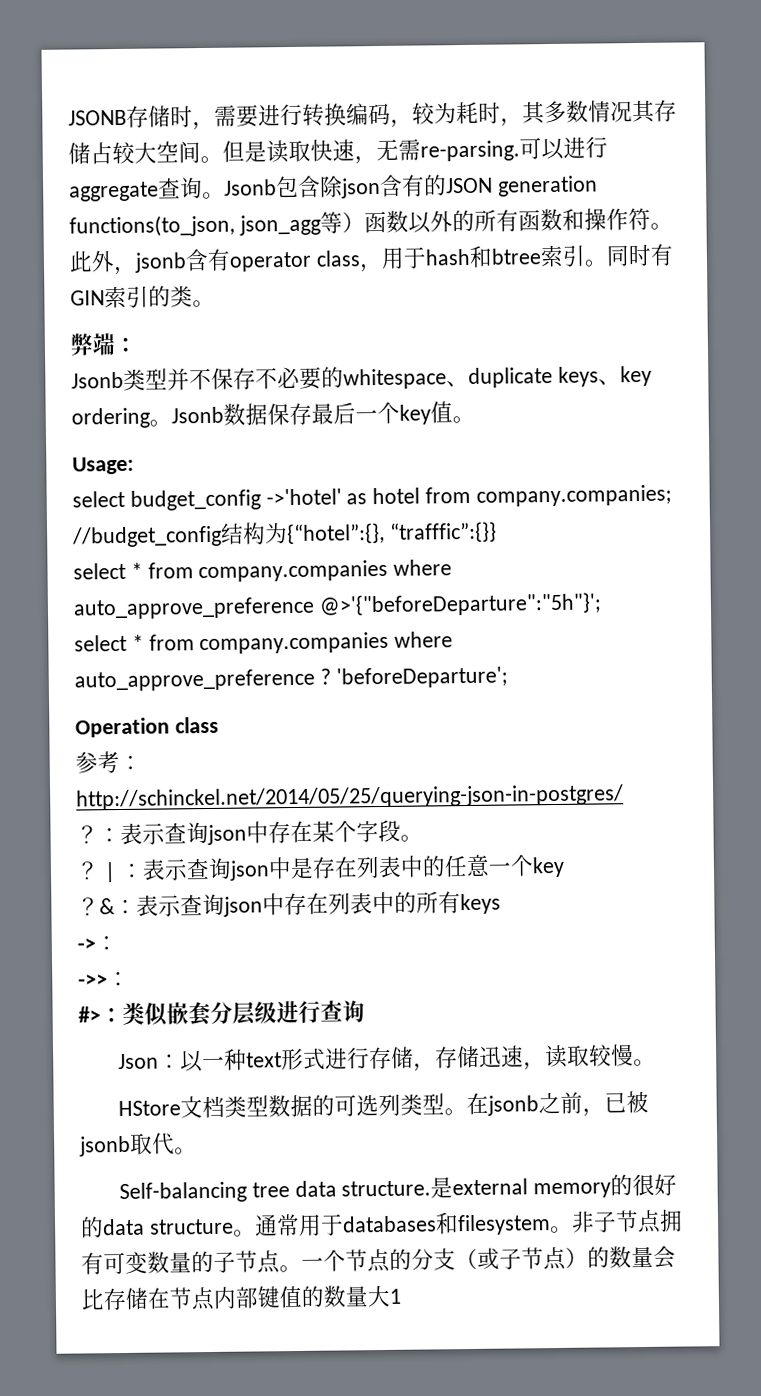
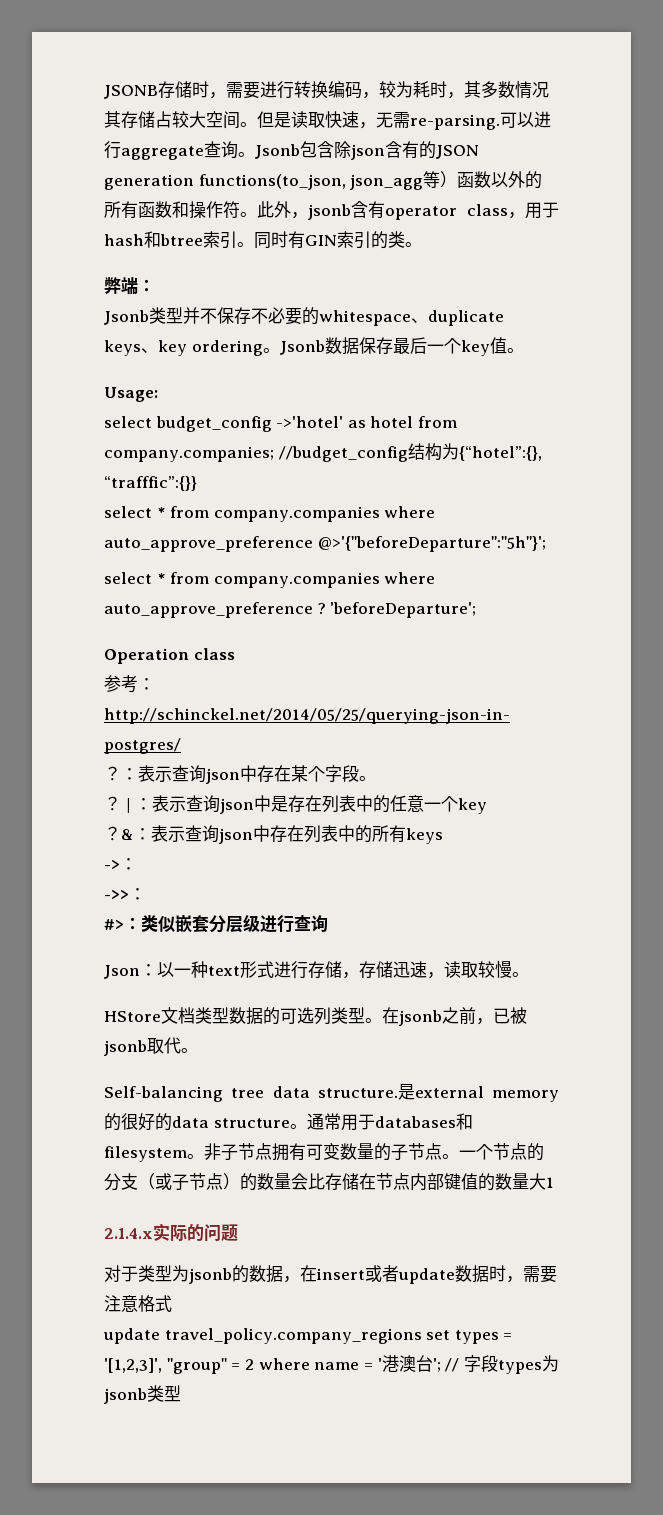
+ 2.1.4.x实际的问题
+ 对于类型为jsonb的数据，在insert或者update数据时，需要注意格式
+ update travel_policy.company_regions set types = '[1,2,3]', "group" = 2 where name = '港澳台'; // 字段types为jsonb类型

